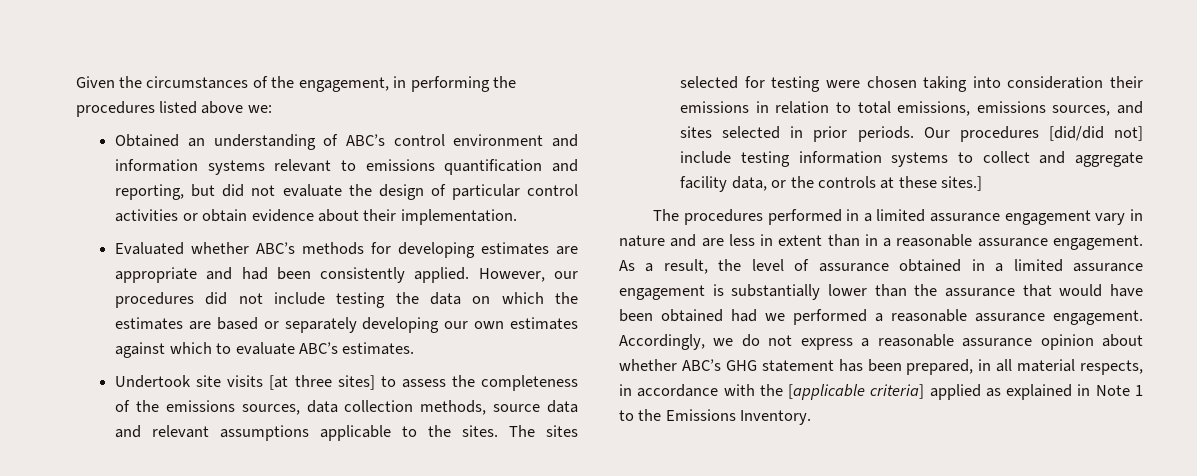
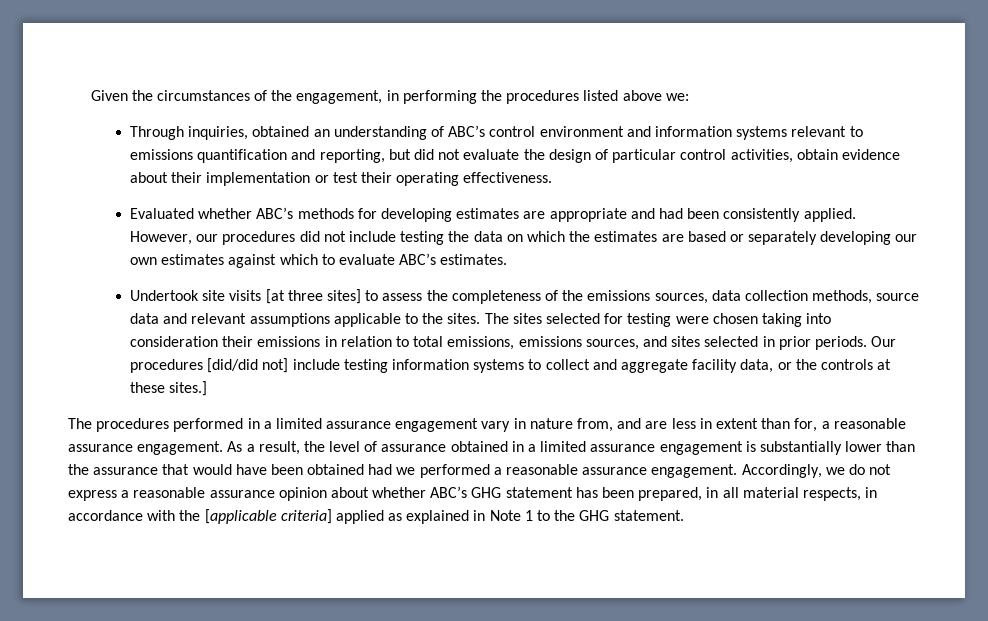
- Obtained an understanding of ABC’s control environment and information systems relevant to emissions quantification and reporting, but did not evaluate the design of particular control activities or obtain evidence about their implementation.
+ Through inquiries, obtained an understanding of ABC’s control environment and information systems relevant to emissions quantification and reporting, but did not evaluate the design of particular control activities, obtain evidence about their implementation or test their operating effectiveness.
- The procedures performed in a limited assurance engagement vary in nature and are less in extent than in a reasonable assurance engagement.
+ The procedures performed in a limited assurance engagement vary in nature from, and are less in extent than for, a reasonable assurance engagement.
- Accordingly, we do not express a reasonable assurance opinion about whether ABC’s GHG statement has been prepared, in all material respects, in accordance with the [applicable criteria] applied as explained in Note 1 to the Emissions Inventory.
+ Accordingly, we do not express a reasonable assurance opinion about whether ABC’s GHG statement has been prepared, in all material respects, in accordance with the [applicable criteria] applied as explained in Note 1 to the GHG statement.

